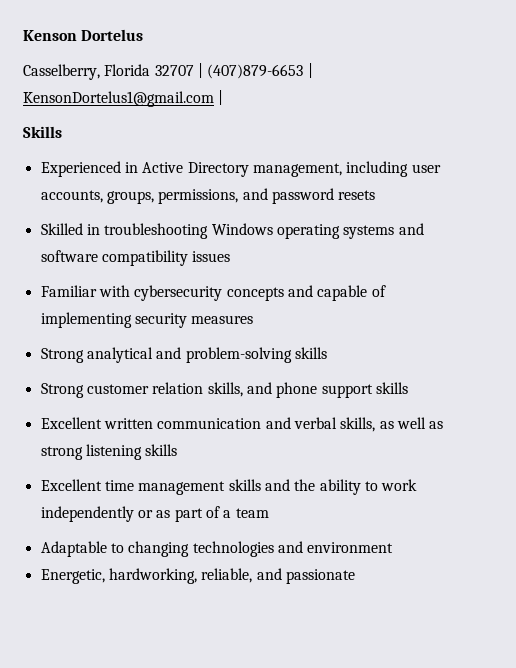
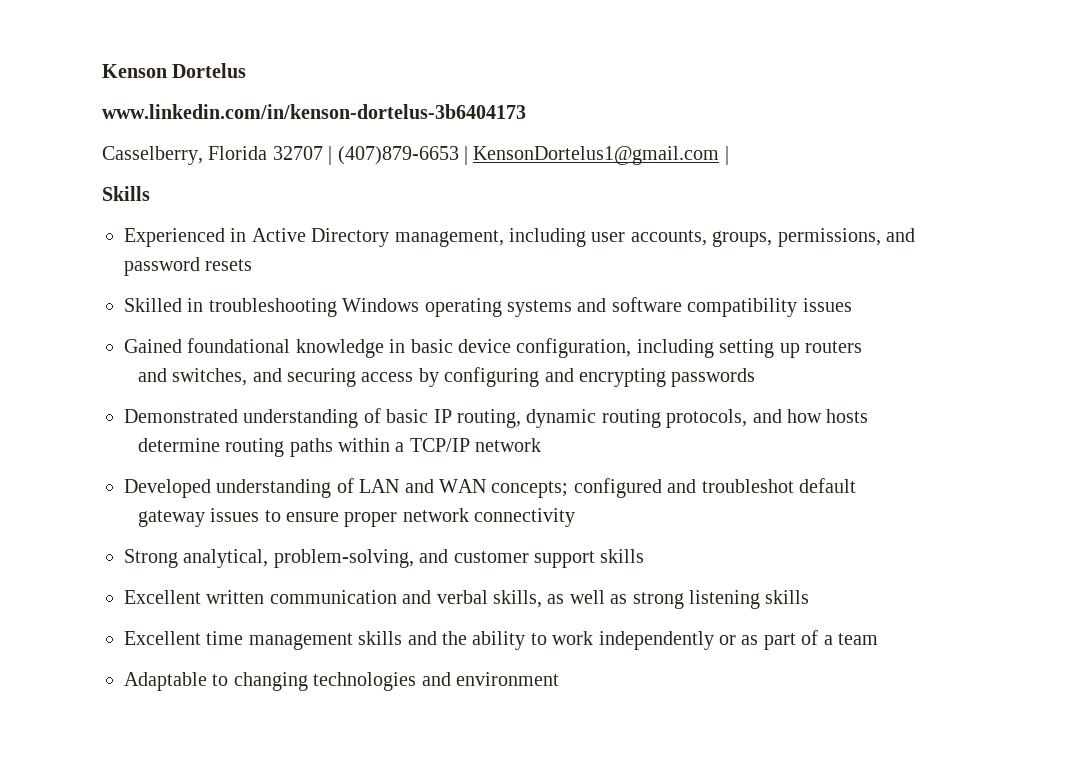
+ www.linkedin.com/in/kenson-dortelus-3b6404173
- Familiar with cybersecurity concepts and capable of implementing security measures
- Strong analytical and problem-solving skills
- Strong customer relation skills, and phone support skills
+ Gained foundational knowledge in basic device configuration, including setting up routers
+ and switches, and securing access by configuring and encrypting passwords
+ Demonstrated understanding of basic IP routing, dynamic routing protocols, and how hosts
+ determine routing paths within a TCP/IP network
+ Developed understanding of LAN and WAN concepts; configured and troubleshot default
+ gateway issues to ensure proper network connectivity
+ Strong analytical, problem-solving, and customer support skills
- Energetic, hardworking, reliable, and passionate

